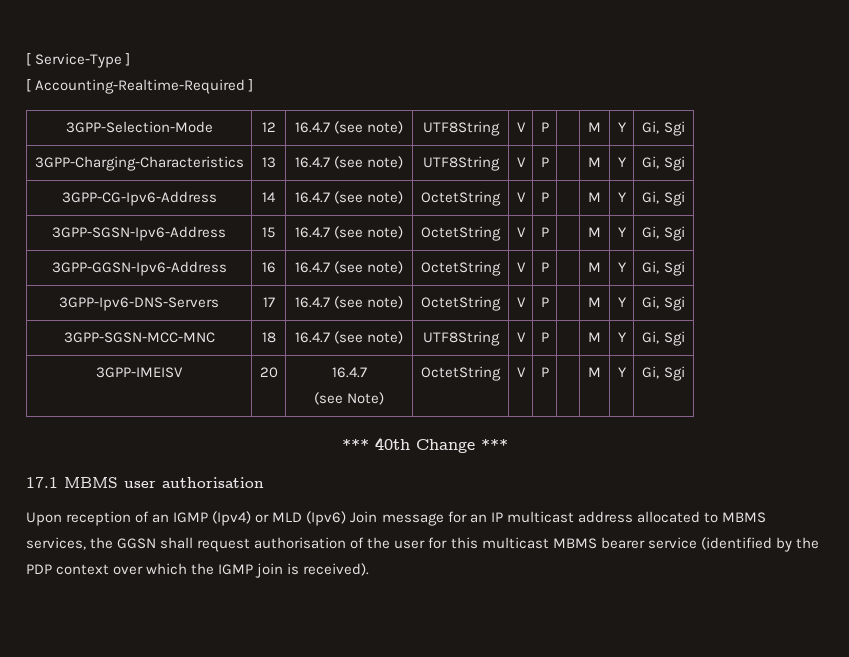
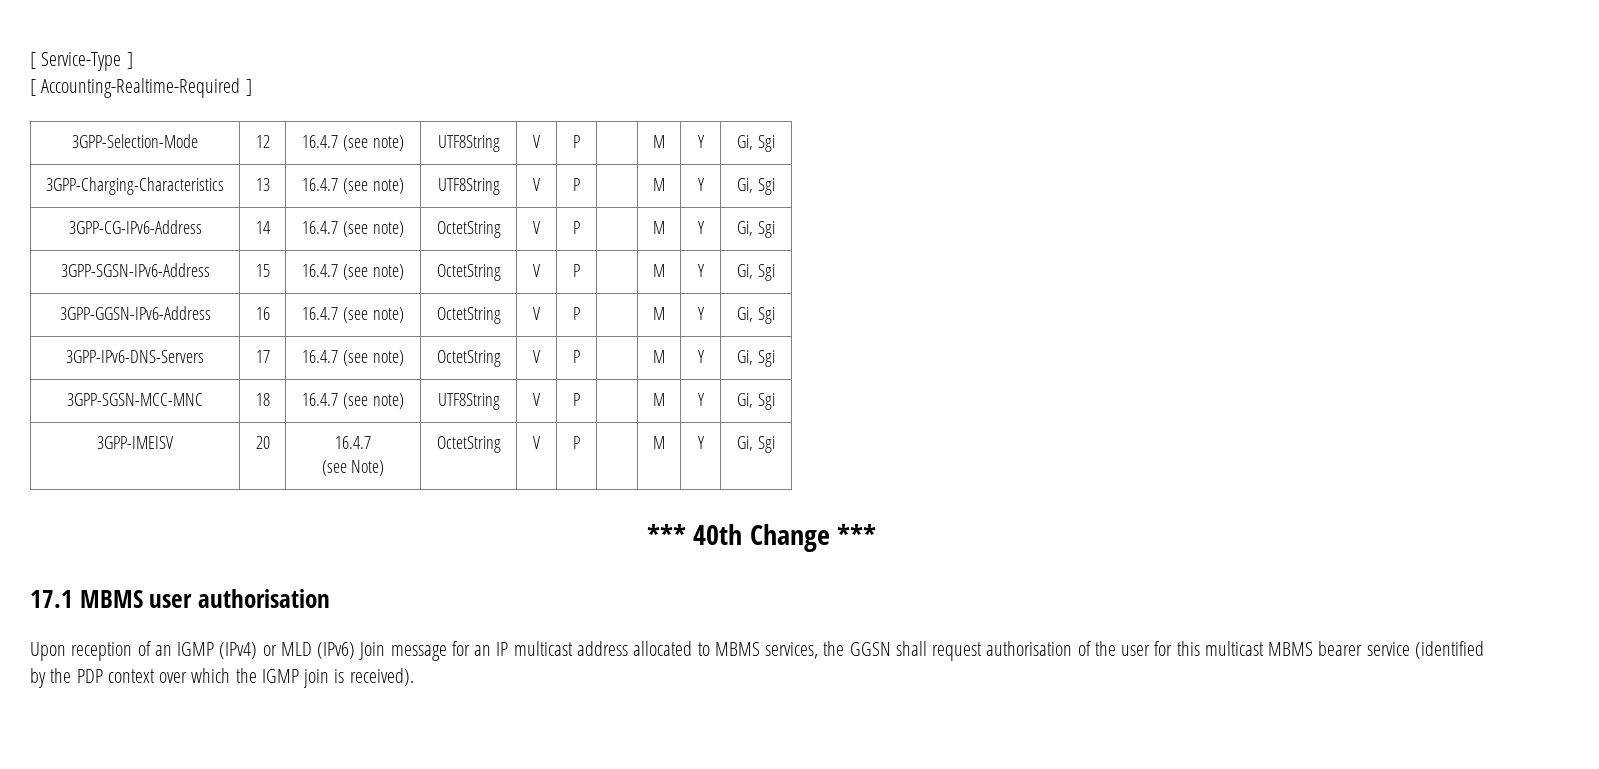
- 3GPP-CG-Ipv6-Address | 14 | 16.4.7 (see note) | OctetString | V | P | | M | Y | Gi, Sgi
+ 3GPP-CG-IPv6-Address | 14 | 16.4.7 (see note) | OctetString | V | P | | M | Y | Gi, Sgi
- 3GPP-SGSN-Ipv6-Address | 15 | 16.4.7 (see note) | OctetString | V | P | | M | Y | Gi, Sgi
+ 3GPP-SGSN-IPv6-Address | 15 | 16.4.7 (see note) | OctetString | V | P | | M | Y | Gi, Sgi
- 3GPP-GGSN-Ipv6-Address | 16 | 16.4.7 (see note) | OctetString | V | P | | M | Y | Gi, Sgi
+ 3GPP-GGSN-IPv6-Address | 16 | 16.4.7 (see note) | OctetString | V | P | | M | Y | Gi, Sgi
- 3GPP-Ipv6-DNS-Servers | 17 | 16.4.7 (see note) | OctetString | V | P | | M | Y | Gi, Sgi
+ 3GPP-IPv6-DNS-Servers | 17 | 16.4.7 (see note) | OctetString | V | P | | M | Y | Gi, Sgi
- Upon reception of an IGMP (Ipv4) or MLD (Ipv6) Join message for an IP multicast address allocated to MBMS services, the GGSN shall request authorisation of the user for this multicast MBMS bearer service (identified by the PDP context over which the IGMP join is received).
+ Upon reception of an IGMP (IPv4) or MLD (IPv6) Join message for an IP multicast address allocated to MBMS services, the GGSN shall request authorisation of the user for this multicast MBMS bearer service (identified by the PDP context over which the IGMP join is received).

